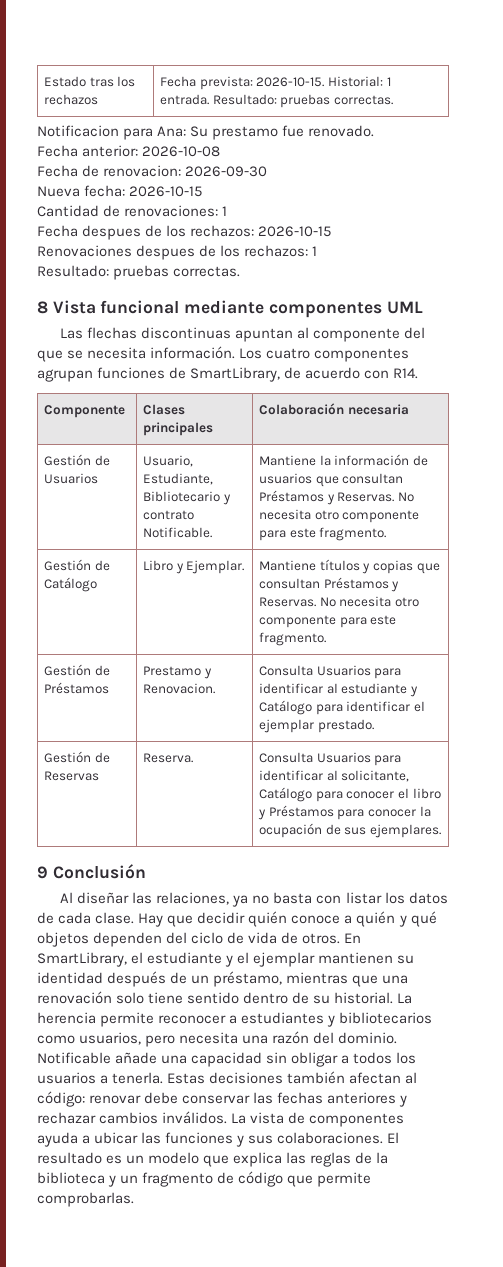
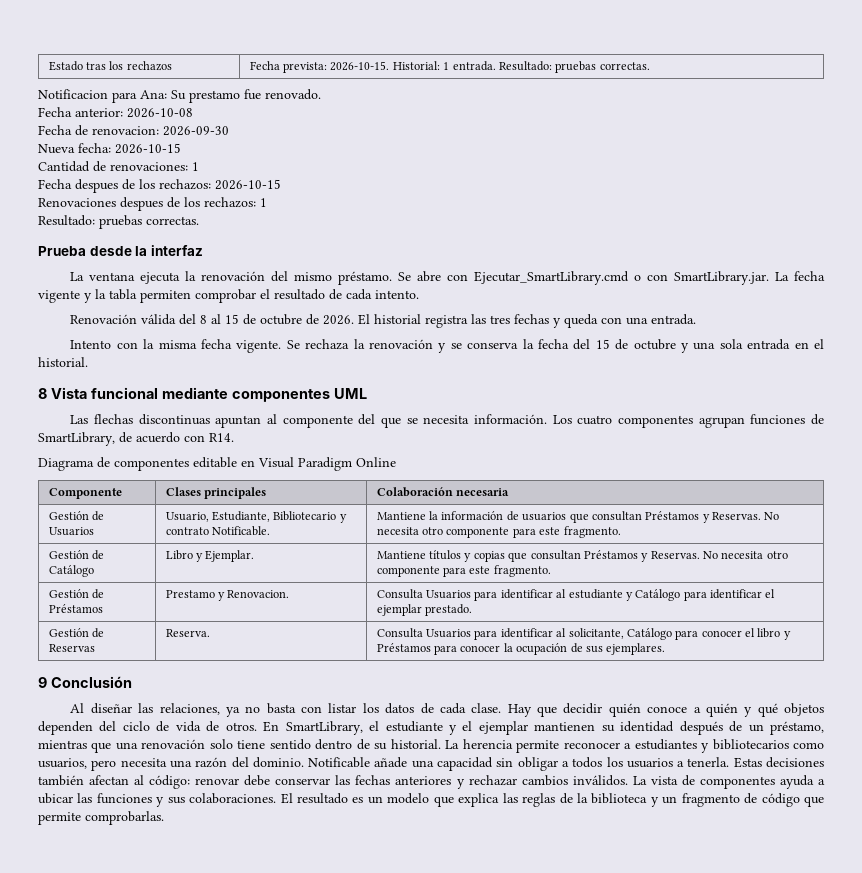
+ Prueba desde la interfaz
+ La ventana ejecuta la renovación del mismo préstamo. Se abre con Ejecutar_SmartLibrary.cmd o con SmartLibrary.jar. La fecha vigente y la tabla permiten comprobar el resultado de cada intento.
+ Renovación válida del 8 al 15 de octubre de 2026. El historial registra las tres fechas y queda con una entrada.
+ Intento con la misma fecha vigente. Se rechaza la renovación y se conserva la fecha del 15 de octubre y una sola entrada en el historial.
+ Diagrama de componentes editable en Visual Paradigm Online

